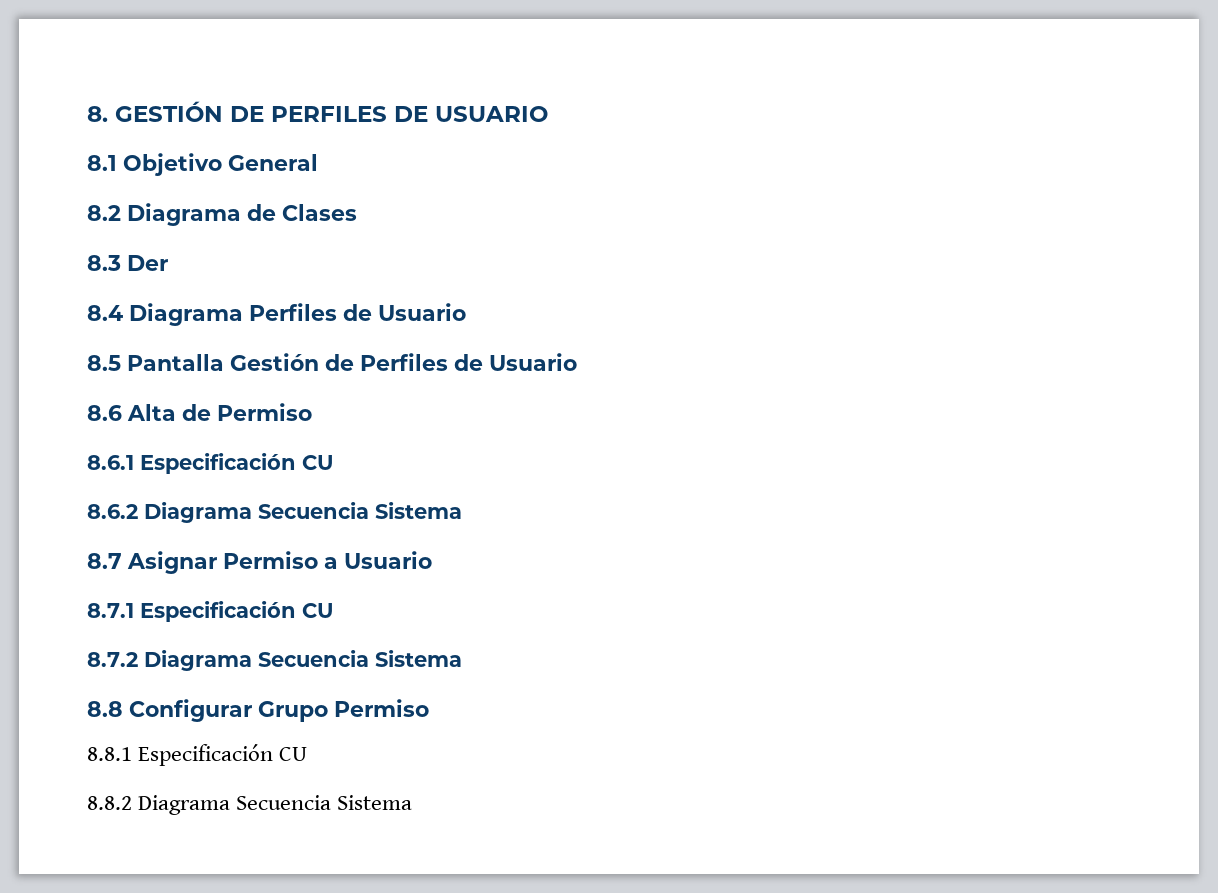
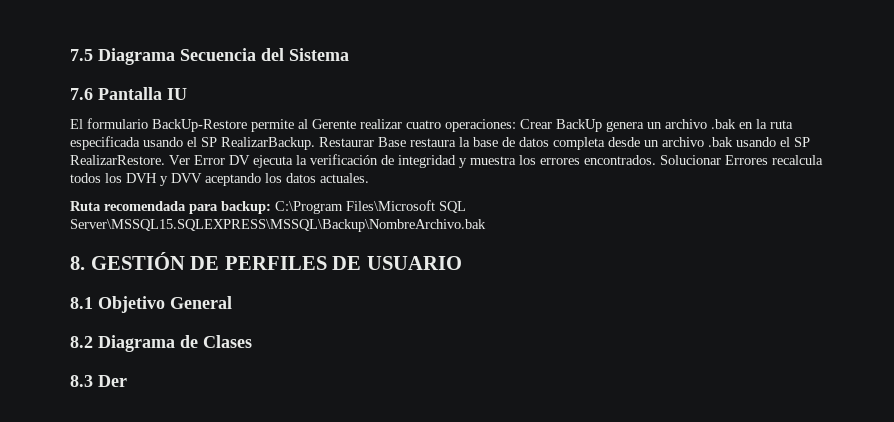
+ 7.5 Diagrama Secuencia del Sistema
+ 7.6 Pantalla IU
+ El formulario BackUp-Restore permite al Gerente realizar cuatro operaciones: Crear BackUp genera un archivo .bak en la ruta especificada usando el SP RealizarBackup. Restaurar Base restaura la base de datos completa desde un archivo .bak usando el SP RealizarRestore. Ver Error DV ejecuta la verificación de integridad y muestra los errores encontrados. Solucionar Errores recalcula todos los DVH y DVV aceptando los datos actuales.
+ Ruta recomendada para backup: C:\Program Files\Microsoft SQL Server\MSSQL15.SQLEXPRESS\MSSQL\Backup\NombreArchivo.bak
- 8.4 Diagrama Perfiles de Usuario
- 8.5 Pantalla Gestión de Perfiles de Usuario
- 8.6 Alta de Permiso
- 8.6.1 Especificación CU
- 8.6.2 Diagrama Secuencia Sistema
- 8.7 Asignar Permiso a Usuario
- 8.7.1 Especificación CU
- 8.7.2 Diagrama Secuencia Sistema
- 8.8 Configurar Grupo Permiso
- 8.8.1 Especificación CU
- 8.8.2 Diagrama Secuencia Sistema

